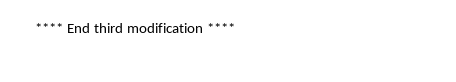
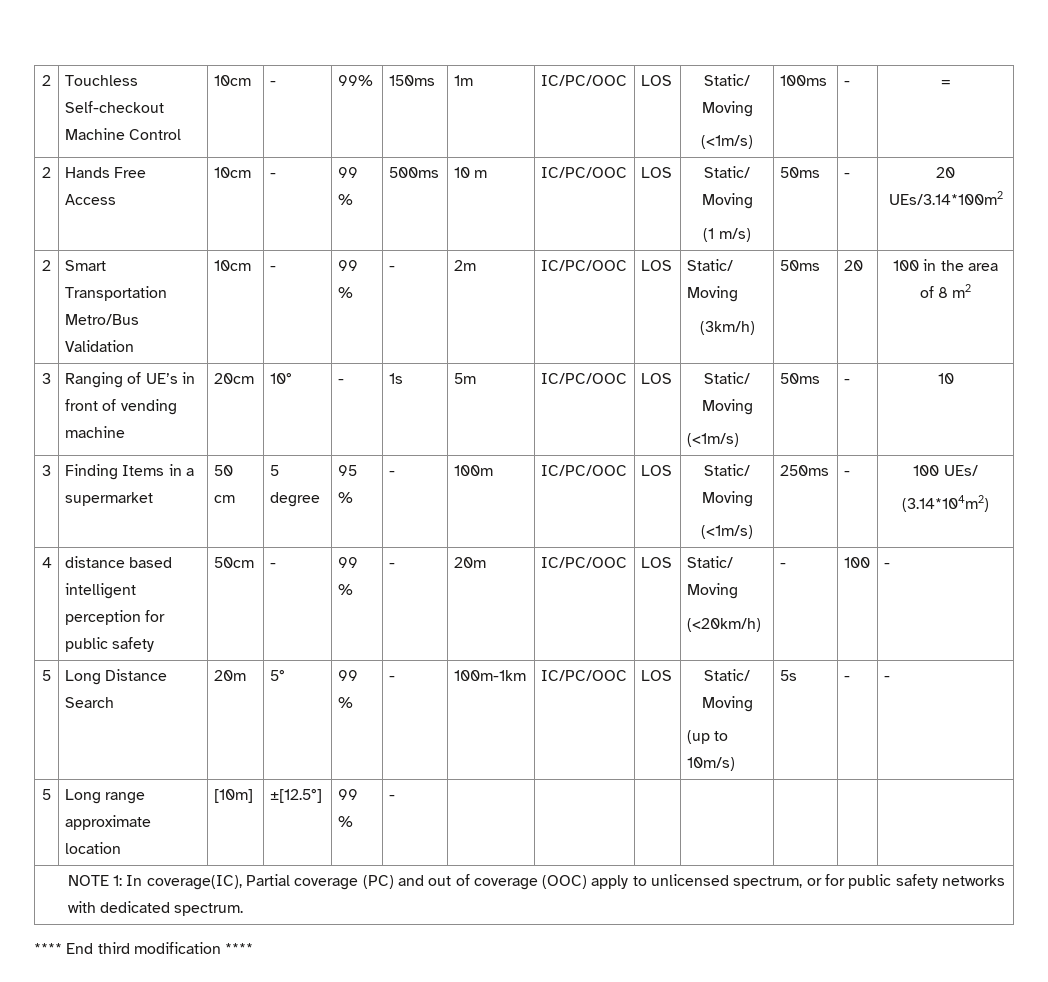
+ 2 | Touchless Self-checkout Machine Control | 10cm | - | 99% | 150ms | 1m | IC/PC/OOC | LOS | Static/ Moving
+ (<1m/s) | 100ms | - | =
+ 2 | Hands Free Access | 10cm | - | 99 % | 500ms | 10 m | IC/PC/OOC | LOS | Static/ Moving
+ (1 m/s) | 50ms | - | 20 UEs/3.14*100m2
+ 2 | Smart Transportation Metro/Bus Validation | 10cm | - | 99 % | - | 2m | IC/PC/OOC | LOS | Static/ Moving
+ (3km/h) | 50ms | 20 | 100 in the area of 8 m2
+ 3 | Ranging of UE’s in front of vending machine | 20cm | 10° | - | 1s | 5m | IC/PC/OOC | LOS | Static/ Moving
+ (<1m/s) | 50ms | - | 10
+ 3 | Finding Items in a supermarket | 50 cm | 5 degree | 95 % | - | 100m | IC/PC/OOC | LOS | Static/ Moving
+ (<1m/s) | 250ms | - | 100 UEs/
+ (3.14*104m2)
+ 4 | distance based intelligent perception for public safety | 50cm | - | 99 % | - | 20m | IC/PC/OOC | LOS | Static/ Moving
+ (<20km/h) | - | 100 | -
+ 5 | Long Distance Search | 20m | 5° | 99 % | - | 100m-1km | IC/PC/OOC | LOS | Static/ Moving
+ (up to 10m/s) | 5s | - | -
+ 5 | Long range approximate location | [10m] | ±[12.5°] | 99 % | - | | | | | | |
+ NOTE 1: In coverage(IC), Partial coverage (PC) and out of coverage (OOC) apply to unlicensed spectrum, or for public safety networks with dedicated spectrum.

